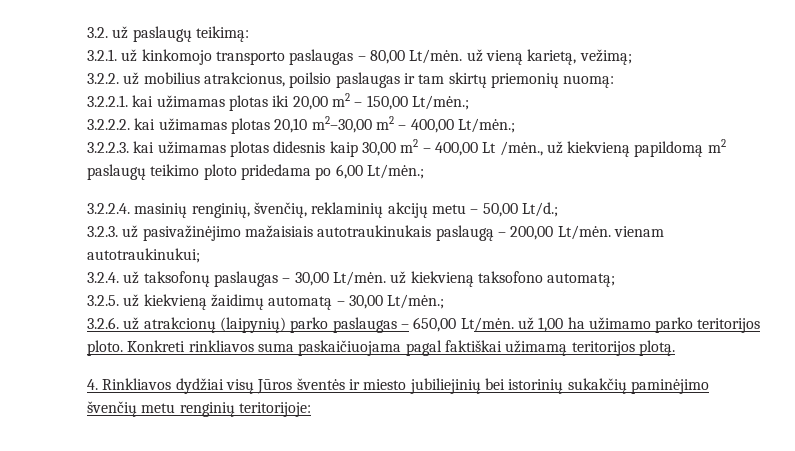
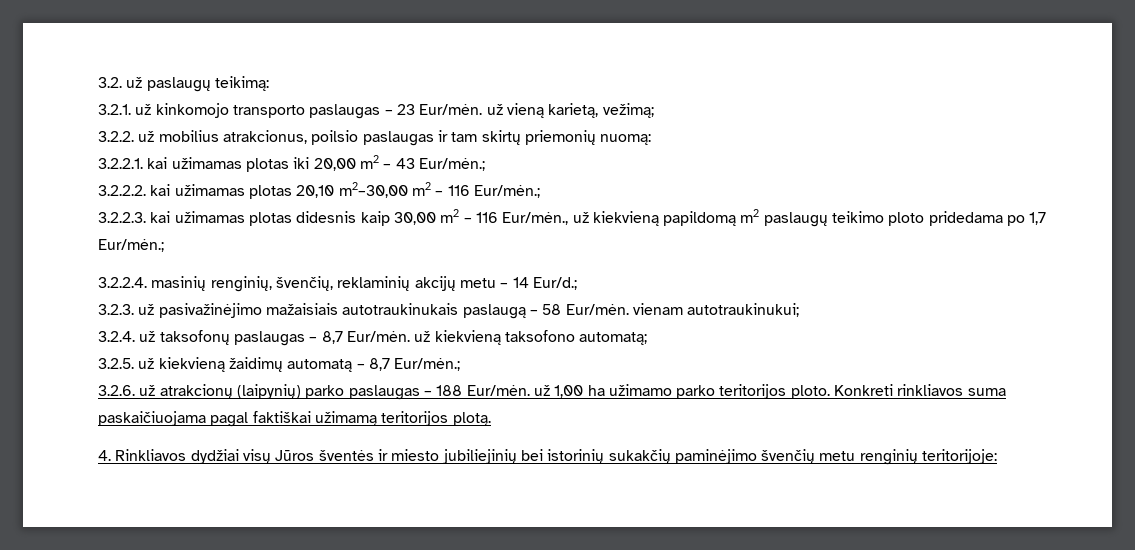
- 3.2.1. už kinkomojo transporto paslaugas – 80,00 Lt/mėn. už vieną karietą, vežimą;
+ 3.2.1. už kinkomojo transporto paslaugas – 23 Eur/mėn. už vieną karietą, vežimą;
- 3.2.2.1. kai užimamas plotas iki 20,00 m2 – 150,00 Lt/mėn.;
+ 3.2.2.1. kai užimamas plotas iki 20,00 m2 – 43 Eur/mėn.;
- 3.2.2.2. kai užimamas plotas 20,10 m2–30,00 m2 – 400,00 Lt/mėn.;
+ 3.2.2.2. kai užimamas plotas 20,10 m2–30,00 m2 – 116 Eur/mėn.;
- 3.2.2.3. kai užimamas plotas didesnis kaip 30,00 m2 – 400,00 Lt /mėn., už kiekvieną papildomą m2 paslaugų teikimo ploto pridedama po 6,00 Lt/mėn.;
+ 3.2.2.3. kai užimamas plotas didesnis kaip 30,00 m2 – 116 Eur/mėn., už kiekvieną papildomą m2 paslaugų teikimo ploto pridedama po 1,7 Eur/mėn.;
- 3.2.2.4. masinių renginių, švenčių, reklaminių akcijų metu – 50,00 Lt/d.;
+ 3.2.2.4. masinių renginių, švenčių, reklaminių akcijų metu – 14 Eur/d.;
- 3.2.3. už pasivažinėjimo mažaisiais autotraukinukais paslaugą – 200,00 Lt/mėn. vienam autotraukinukui;
+ 3.2.3. už pasivažinėjimo mažaisiais autotraukinukais paslaugą – 58 Eur/mėn. vienam autotraukinukui;
- 3.2.4. už taksofonų paslaugas – 30,00 Lt/mėn. už kiekvieną taksofono automatą;
+ 3.2.4. už taksofonų paslaugas – 8,7 Eur/mėn. už kiekvieną taksofono automatą;
- 3.2.5. už kiekvieną žaidimų automatą – 30,00 Lt/mėn.;
+ 3.2.5. už kiekvieną žaidimų automatą – 8,7 Eur/mėn.;
- 3.2.6. už atrakcionų (laipynių) parko paslaugas – 650,00 Lt/mėn. už 1,00 ha užimamo parko teritorijos ploto.
+ 3.2.6. už atrakcionų (laipynių) parko paslaugas – 188 Eur/mėn. už 1,00 ha užimamo parko teritorijos ploto.

